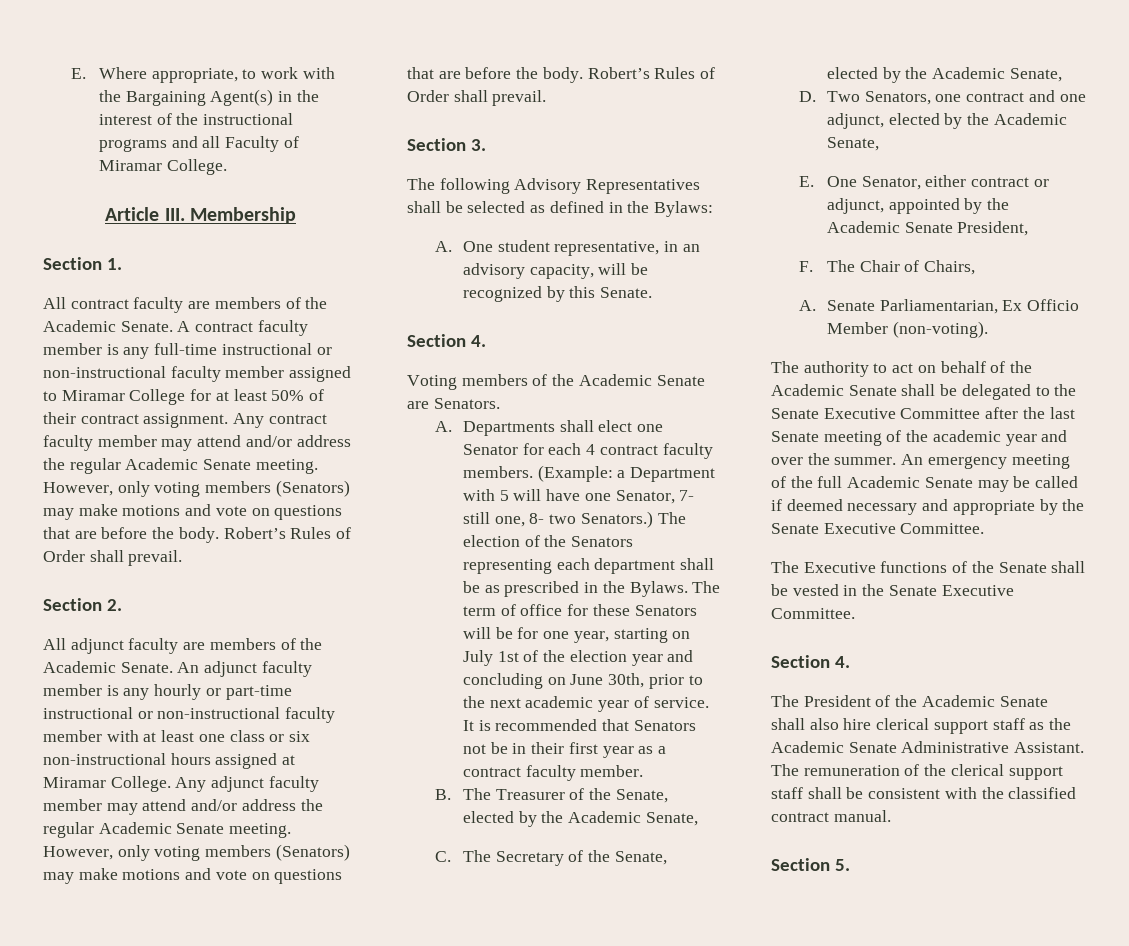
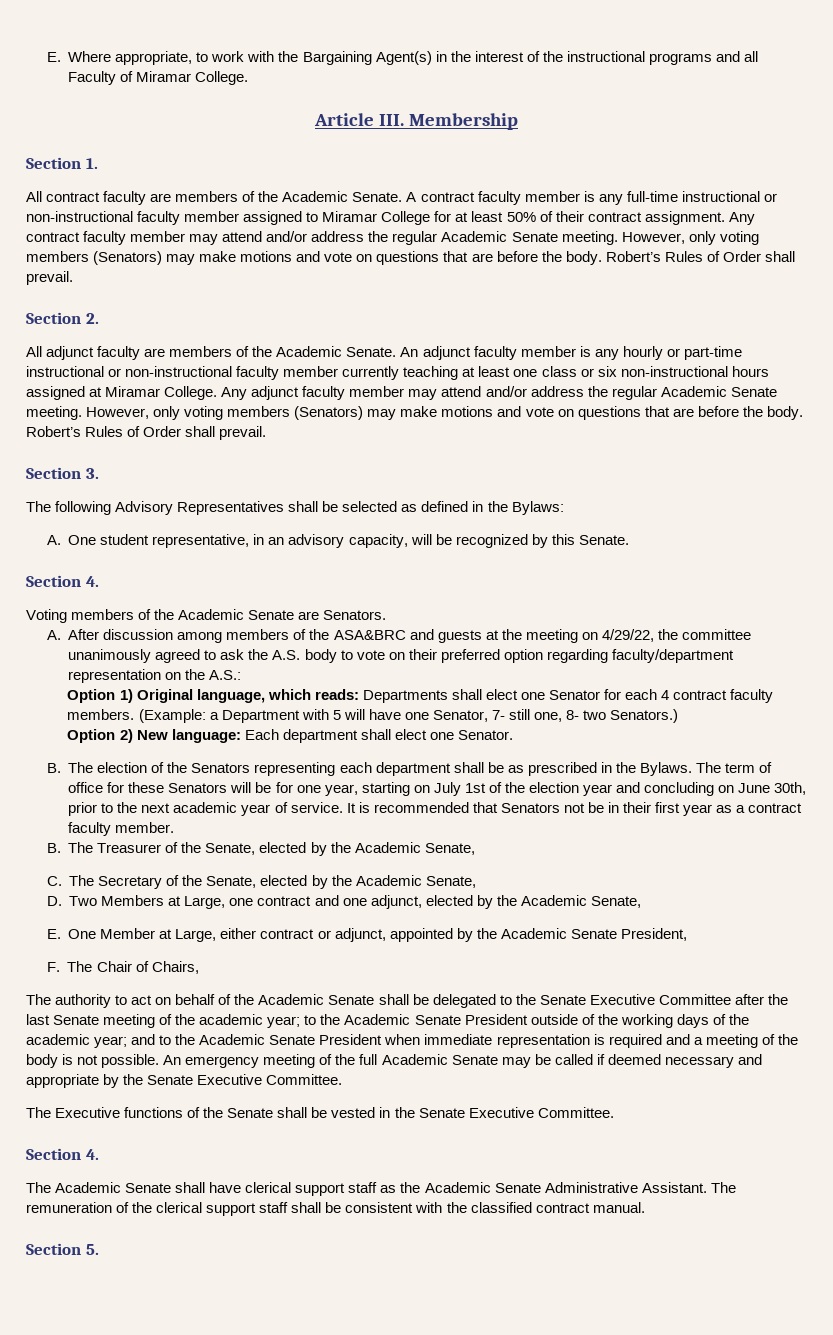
- An adjunct faculty member is any hourly or part-time instructional or non-instructional faculty member with at least one class or six non-instructional hours assigned at Miramar College.
+ An adjunct faculty member is any hourly or part-time instructional or non-instructional faculty member currently teaching at least one class or six non-instructional hours assigned at Miramar College.
- A. Departments shall elect one Senator for each 4 contract faculty members.
+ A. After discussion among members of the ASA&BRC and guests at the meeting on 4/29/22, the committee unanimously agreed to ask the A.S. body to vote on their preferred option regarding faculty/department representation on the A.S.:
+ Option 1) Original language, which reads: Departments shall elect one Senator for each 4 contract faculty members.
- (Example: a Department with 5 will have one Senator, 7- still one, 8- two Senators.) The election of the Senators representing each department shall be as prescribed in the Bylaws.
+ (Example: a Department with 5 will have one Senator, 7- still one, 8- two Senators.)
+ Option 2) New language: Each department shall elect one Senator.
+ B. The election of the Senators representing each department shall be as prescribed in the Bylaws.
- D. Two Senators, one contract and one adjunct, elected by the Academic Senate,
+ D. Two Members at Large, one contract and one adjunct, elected by the Academic Senate,
- E. One Senator, either contract or adjunct, appointed by the Academic Senate President,
+ E. One Member at Large, either contract or adjunct, appointed by the Academic Senate President,
- A. Senate Parliamentarian, Ex Officio Member (non-voting).
- The authority to act on behalf of the Academic Senate shall be delegated to the Senate Executive Committee after the last Senate meeting of the academic year and over the summer.
+ The authority to act on behalf of the Academic Senate shall be delegated to the Senate Executive Committee after the last Senate meeting of the academic year; to the Academic Senate President outside of the working days of the academic year; and to the Academic Senate President when immediate representation is required and a meeting of the body is not possible.
- The President of the Academic Senate shall also hire clerical support staff as the Academic Senate Administrative Assistant.
+ The Academic Senate shall have clerical support staff as the Academic Senate Administrative Assistant.

